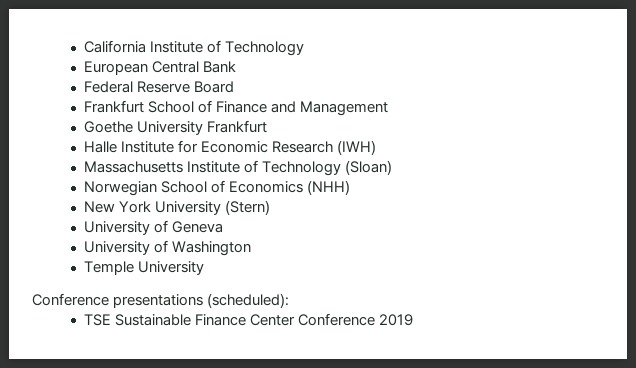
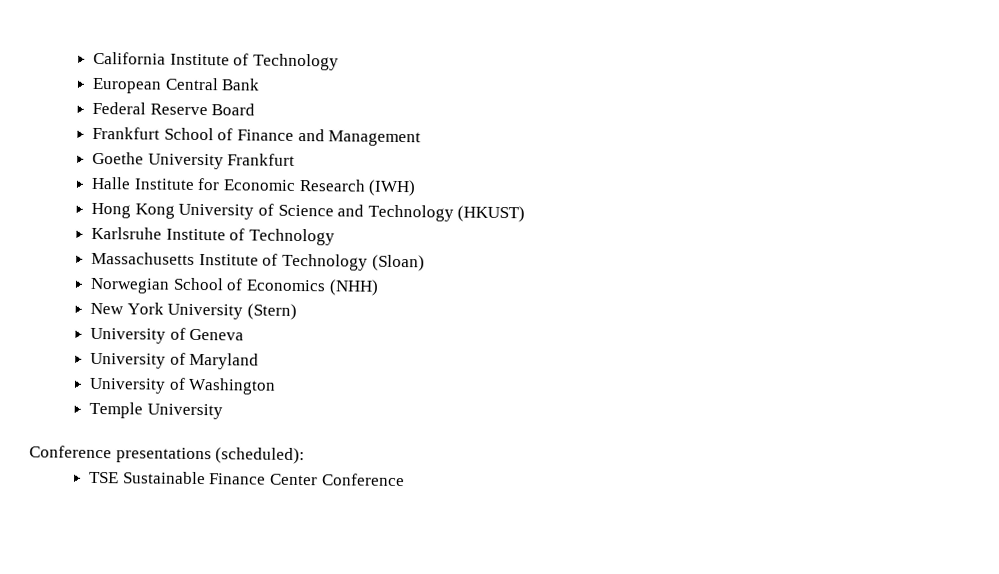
+ Hong Kong University of Science and Technology (HKUST)
+ Karlsruhe Institute of Technology
+ University of Maryland
- TSE Sustainable Finance Center Conference 2019
+ TSE Sustainable Finance Center Conference

